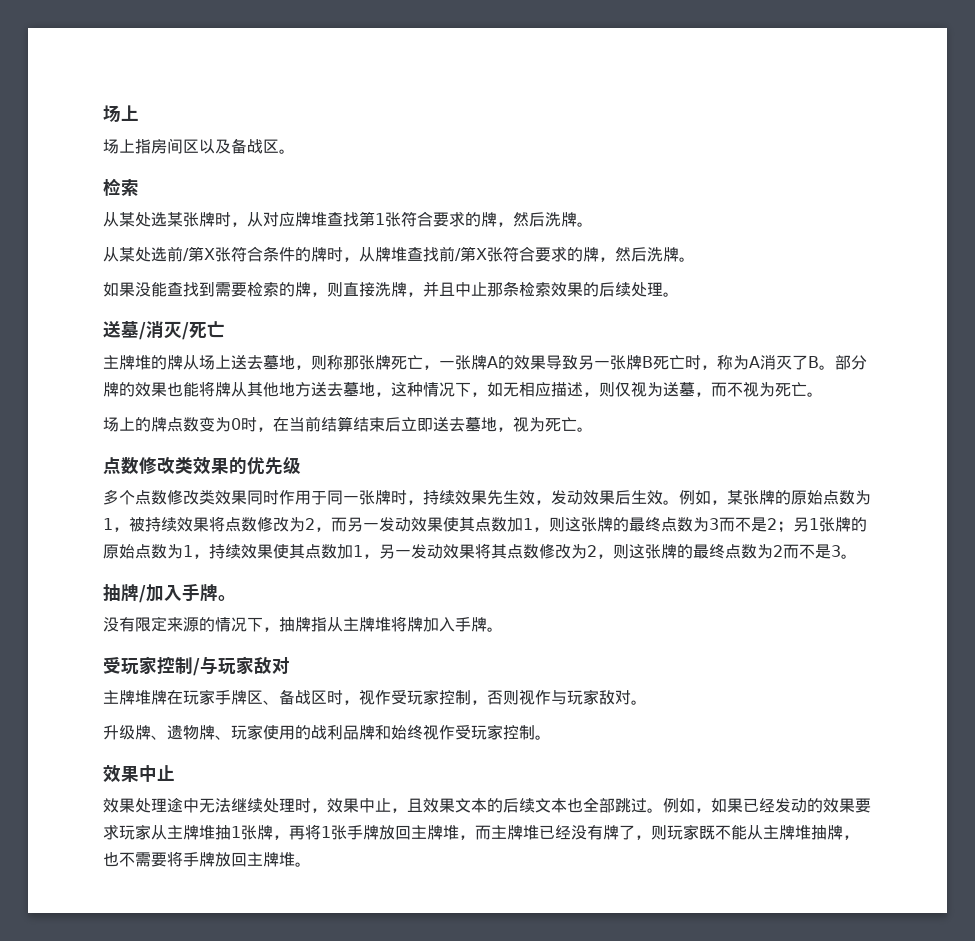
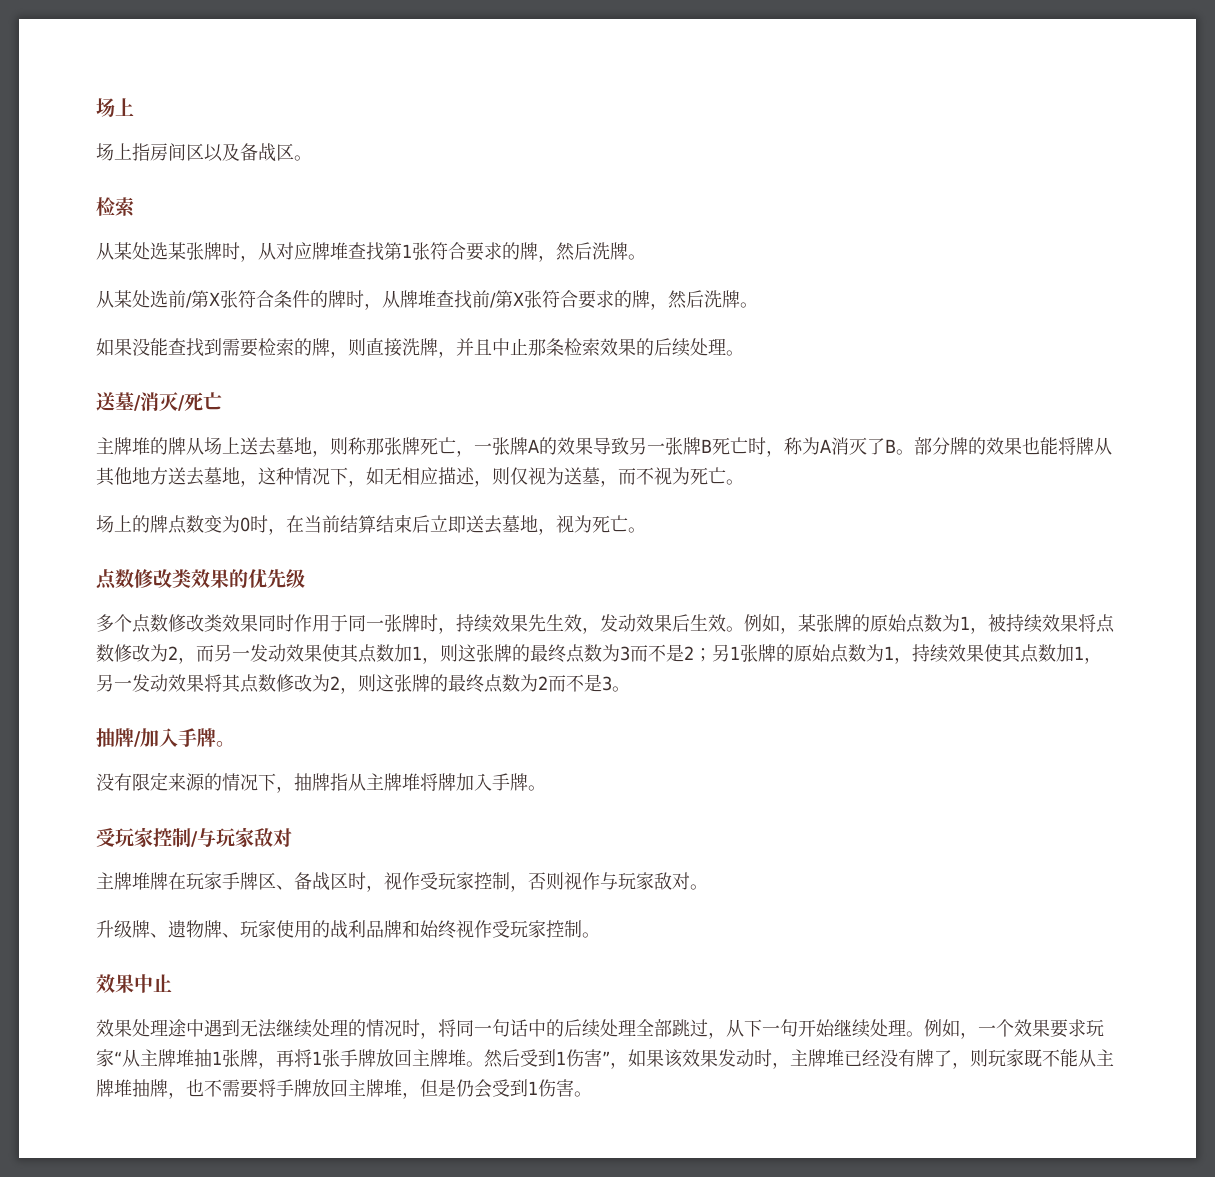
- 效果处理途中无法继续处理时，效果中止，且效果文本的后续文本也全部跳过。例如，如果已经发动的效果要求玩家从主牌堆抽1张牌，再将1张手牌放回主牌堆，而主牌堆已经没有牌了，则玩家既不能从主牌堆抽牌，也不需要将手牌放回主牌堆。
+ 效果处理途中遇到无法继续处理的情况时，将同一句话中的后续处理全部跳过，从下一句开始继续处理。例如，一个效果要求玩家“从主牌堆抽1张牌，再将1张手牌放回主牌堆。然后受到1伤害”，如果该效果发动时，主牌堆已经没有牌了，则玩家既不能从主牌堆抽牌，也不需要将手牌放回主牌堆，但是仍会受到1伤害。

